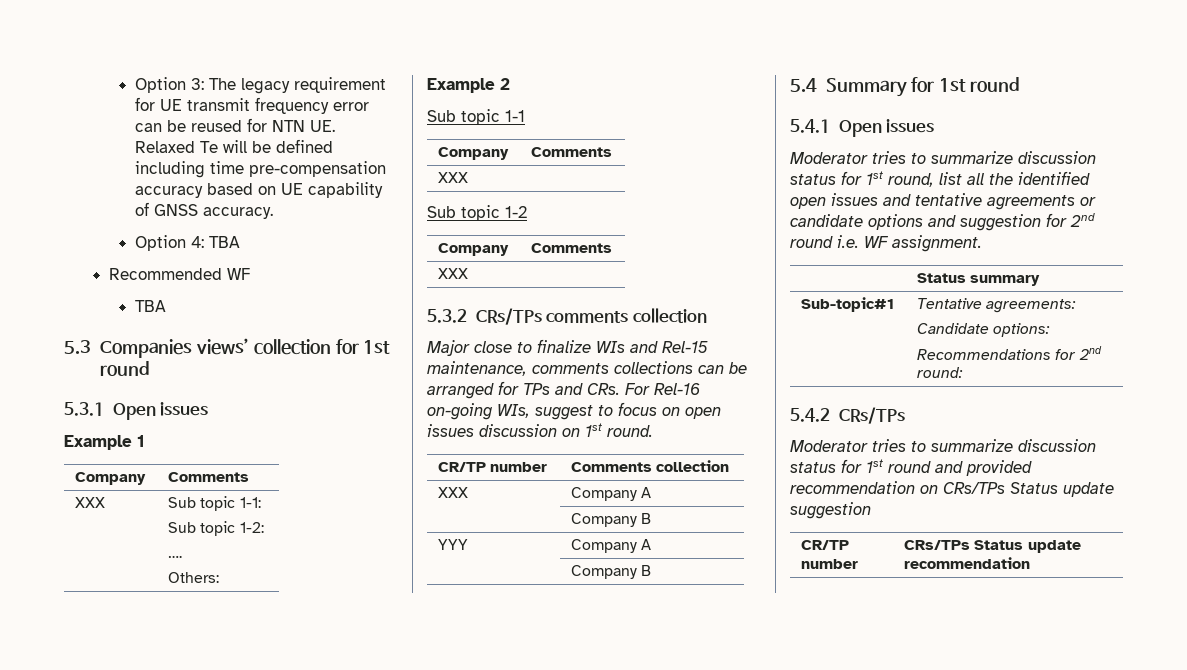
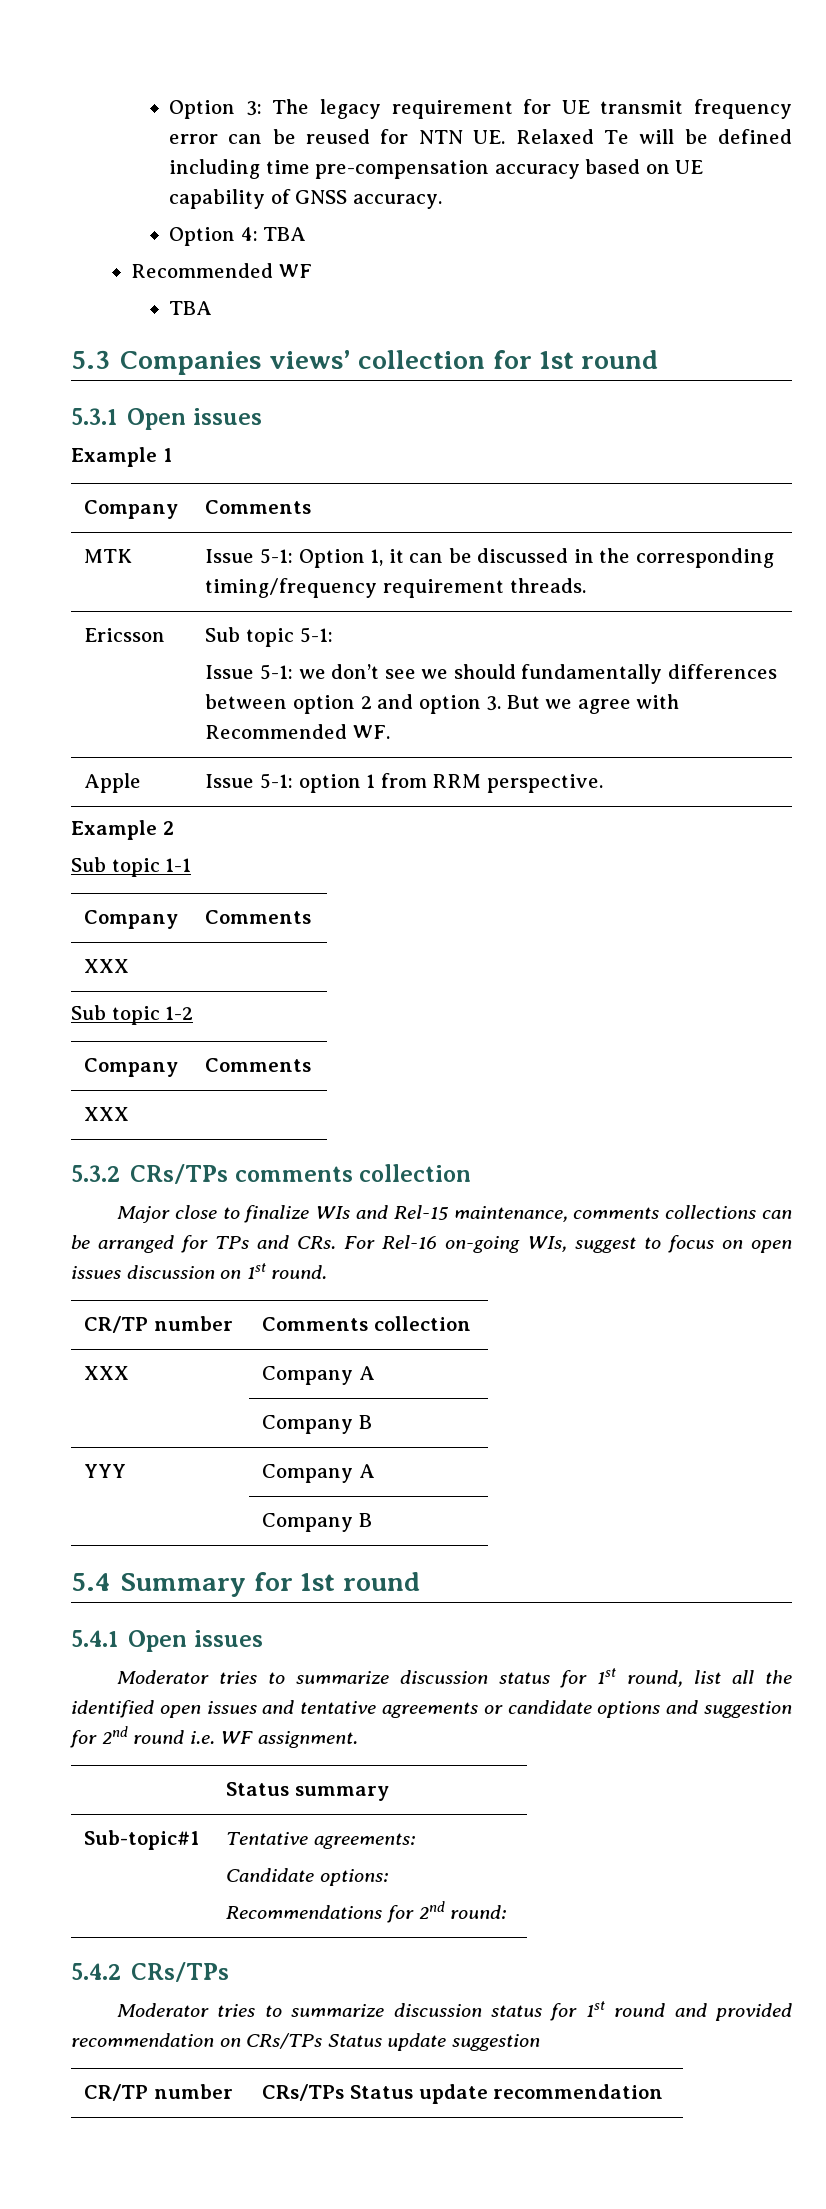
- XXX | Sub topic 1-1:
- Sub topic 1-2:
- ….
- Others:
+ MTK | Issue 5-1: Option 1, it can be discussed in the corresponding timing/frequency requirement threads.
+ Ericsson | Sub topic 5-1:
+ Issue 5-1: we don’t see we should fundamentally differences between option 2 and option 3. But we agree with Recommended WF.
+ Apple | Issue 5-1: option 1 from RRM perspective.

